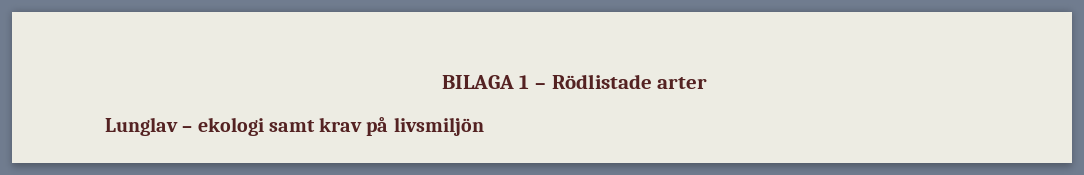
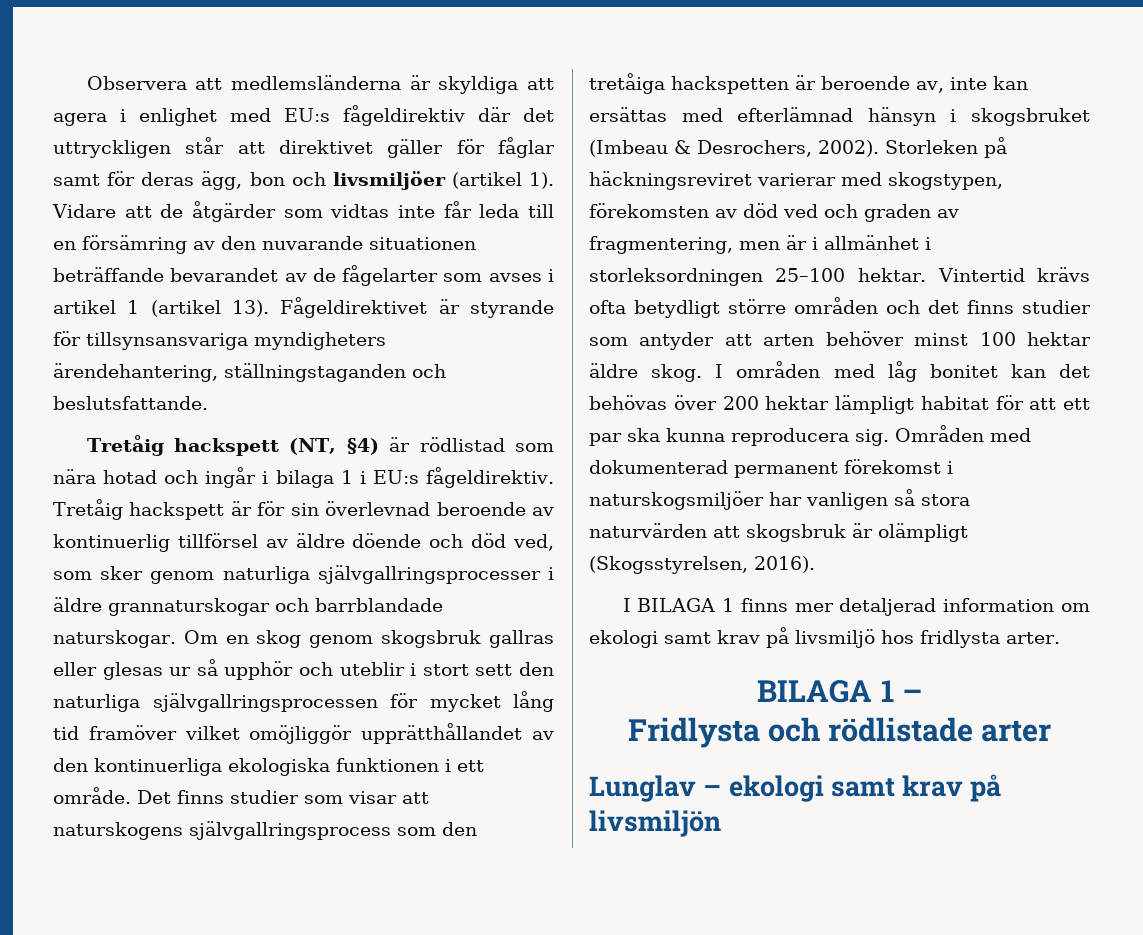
+ Observera att medlemsländerna är skyldiga att agera i enlighet med EU:s fågeldirektiv där det uttryckligen står att direktivet gäller för fåglar samt för deras ägg, bon och livsmiljöer (artikel 1). Vidare att de åtgärder som vidtas inte får leda till en försämring av den nuvarande situationen beträffande bevarandet av de fågelarter som avses i artikel 1 (artikel 13). Fågeldirektivet är styrande för tillsynsansvariga myndigheters ärendehantering, ställningstaganden och beslutsfattande.
+ Tretåig hackspett (NT, §4) är rödlistad som nära hotad och ingår i bilaga 1 i EU:s fågeldirektiv. Tretåig hackspett är för sin överlevnad beroende av kontinuerlig tillförsel av äldre döende och död ved, som sker genom naturliga självgallringsprocesser i äldre grannaturskogar och barrblandade naturskogar. Om en skog genom skogsbruk gallras eller glesas ur så upphör och uteblir i stort sett den naturliga självgallringsprocessen för mycket lång tid framöver vilket omöjliggör upprätthållandet av den kontinuerliga ekologiska funktionen i ett område. Det finns studier som visar att naturskogens självgallringsprocess som den tretåiga hackspetten är beroende av, inte kan ersättas med efterlämnad hänsyn i skogsbruket (Imbeau & Desrochers, 2002). Storleken på häckningsreviret varierar med skogstypen, förekomsten av död ved och graden av fragmentering, men är i allmänhet i storleksordningen 25–100 hektar. Vintertid krävs ofta betydligt större områden och det finns studier som antyder att arten behöver minst 100 hektar äldre skog. I områden med låg bonitet kan det behövas över 200 hektar lämpligt habitat för att ett par ska kunna reproducera sig. Områden med dokumenterad permanent förekomst i naturskogsmiljöer har vanligen så stora naturvärden att skogsbruk är olämpligt (Skogsstyrelsen, 2016).
+ I BILAGA 1 finns mer detaljerad information om ekologi samt krav på livsmiljö hos fridlysta arter.
- BILAGA 1 – Rödlistade arter
+ BILAGA 1 –
+ Fridlysta och rödlistade arter

